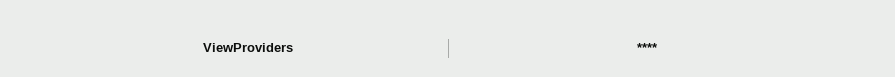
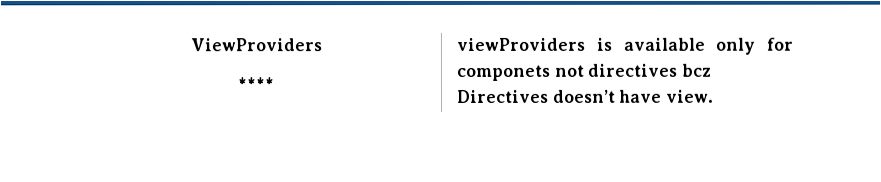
+ viewProviders is available only for componets not directives bcz Directives doesn’t have view.

